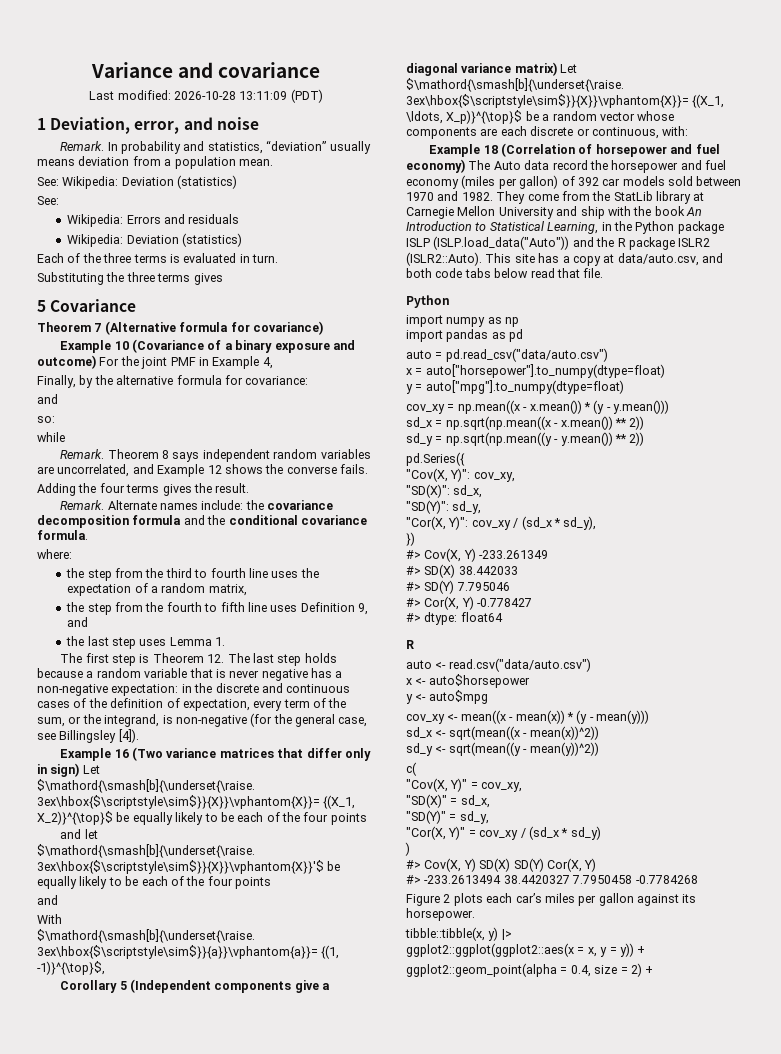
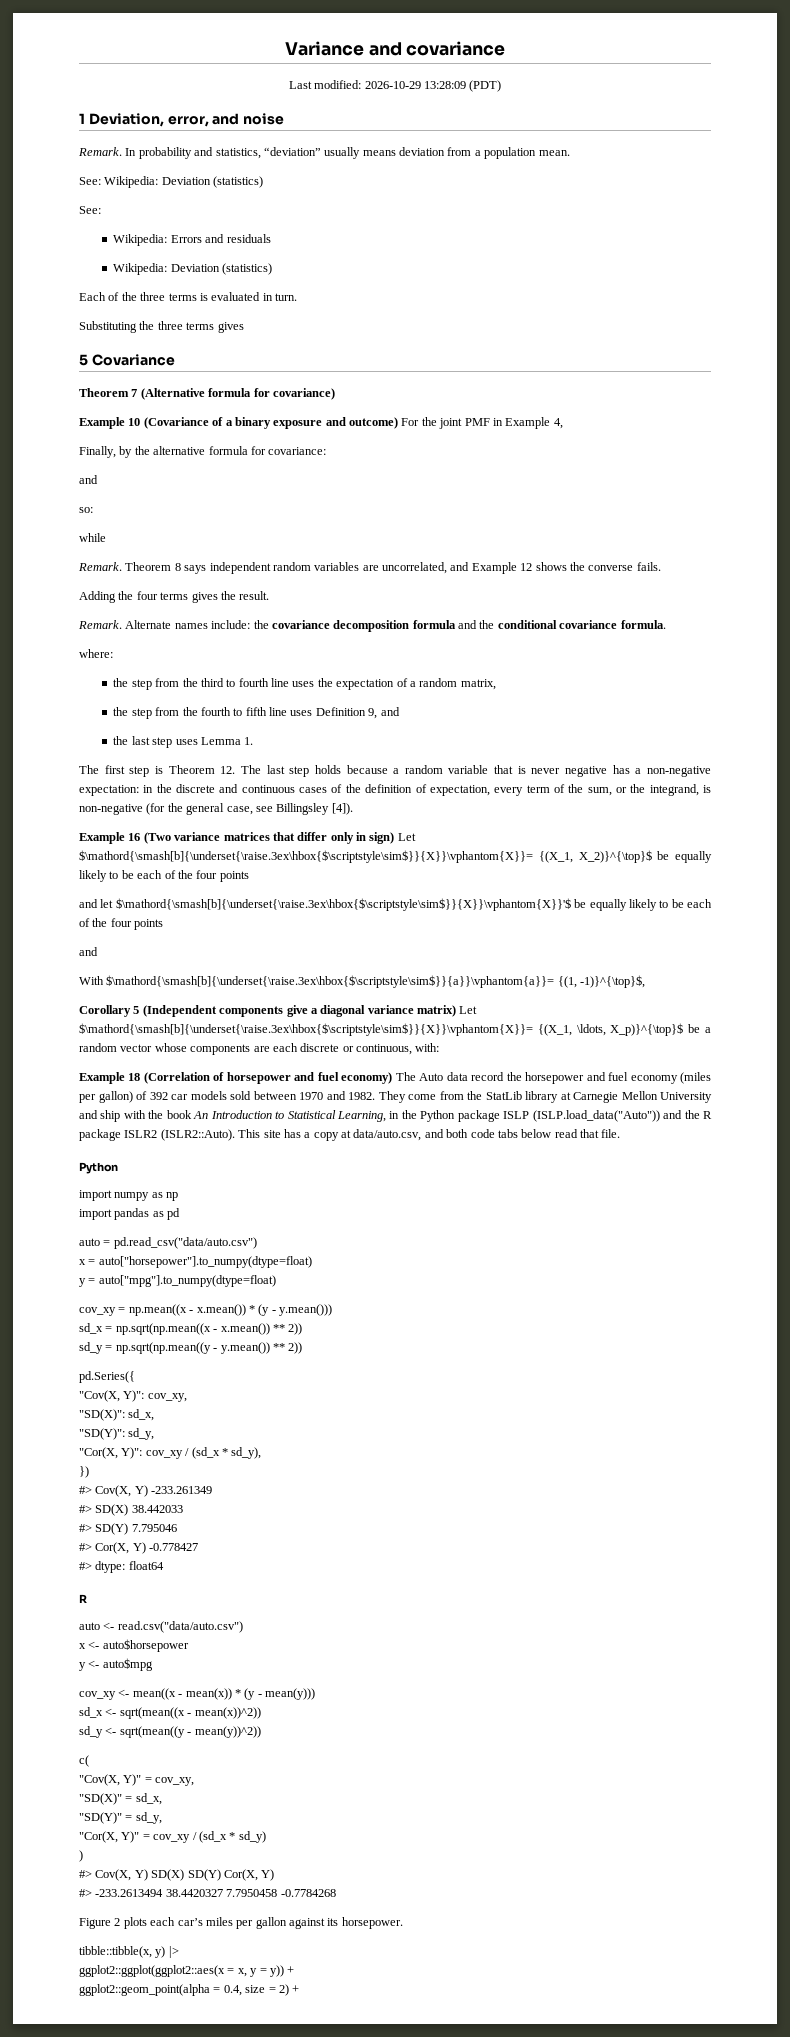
- Last modified: 2026-10-28 13:11:09 (PDT)
+ Last modified: 2026-10-29 13:28:09 (PDT)

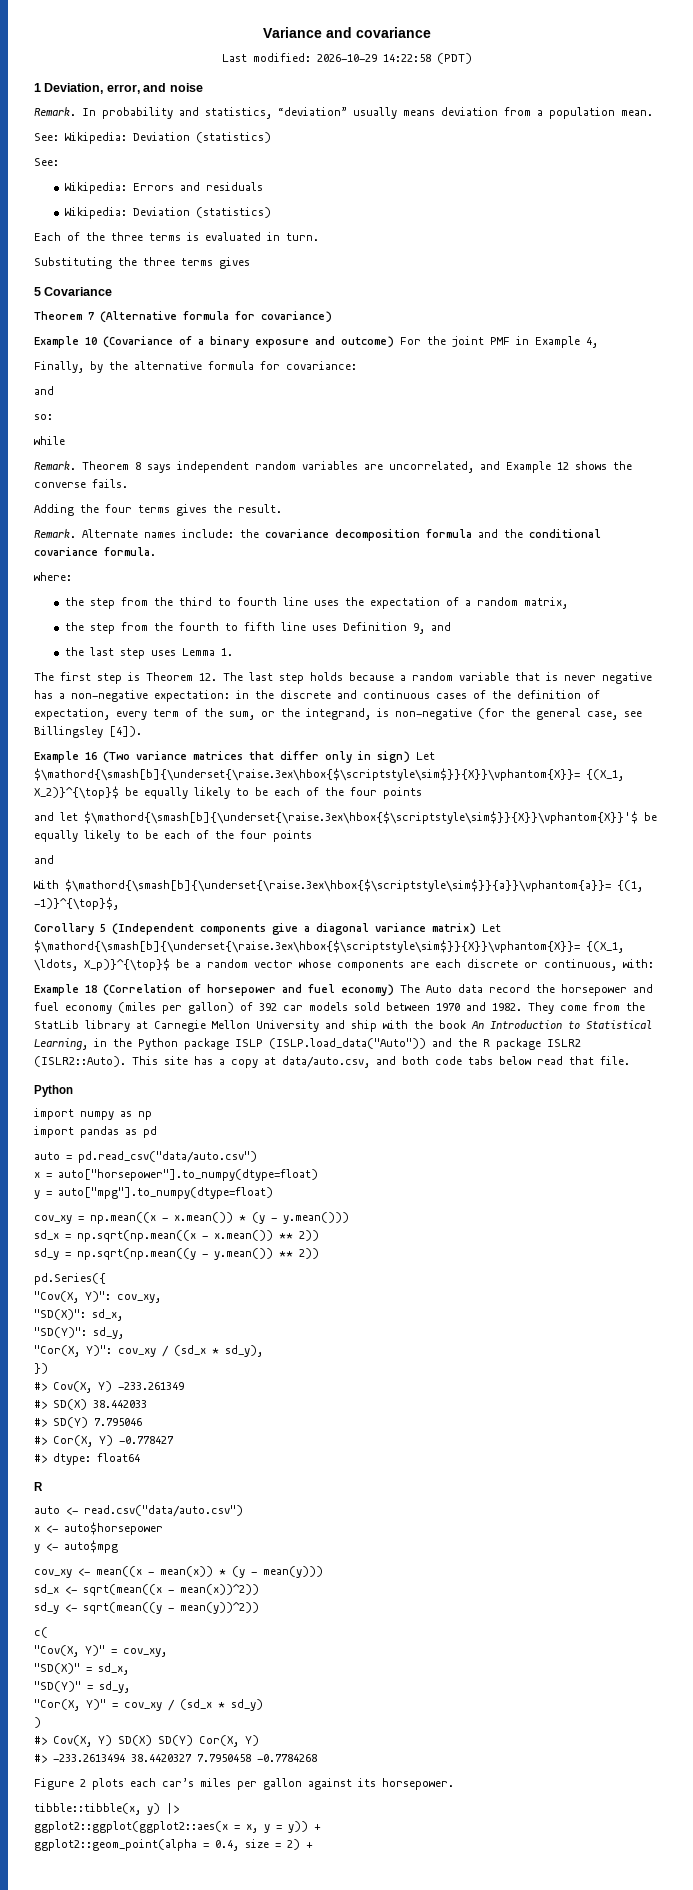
- Last modified: 2026-10-29 13:28:09 (PDT)
+ Last modified: 2026-10-29 14:22:58 (PDT)

